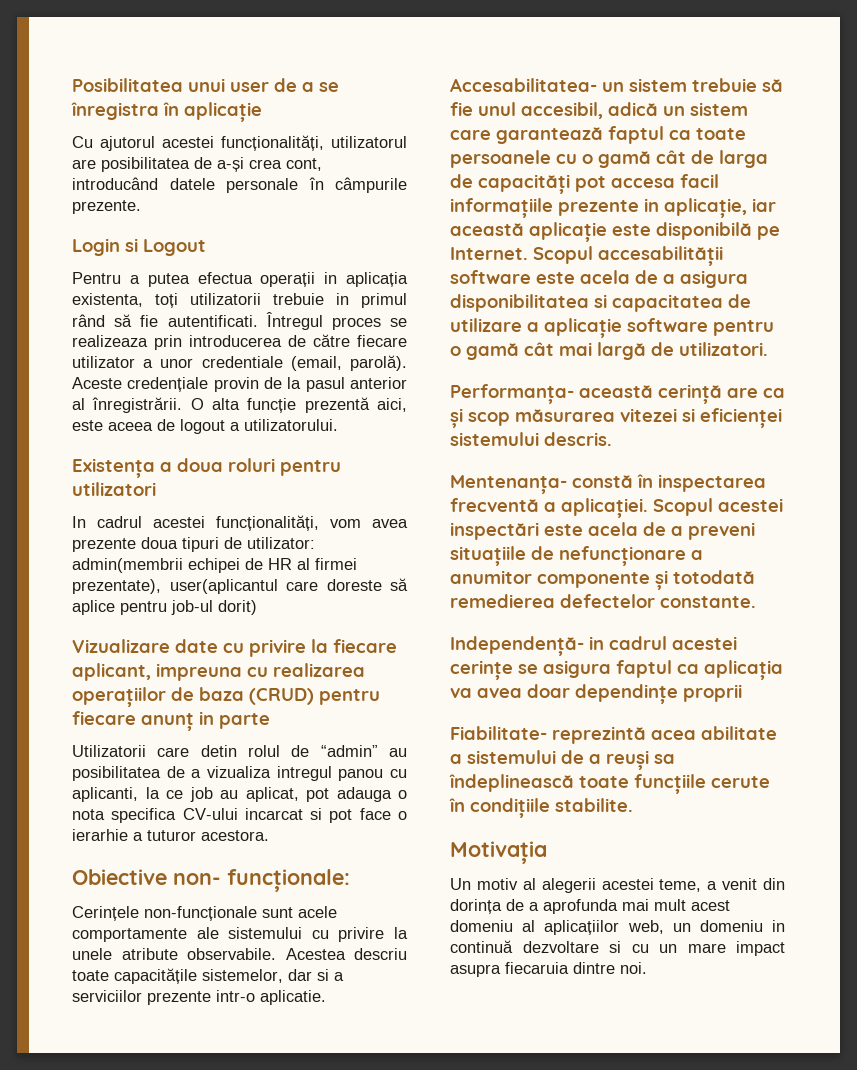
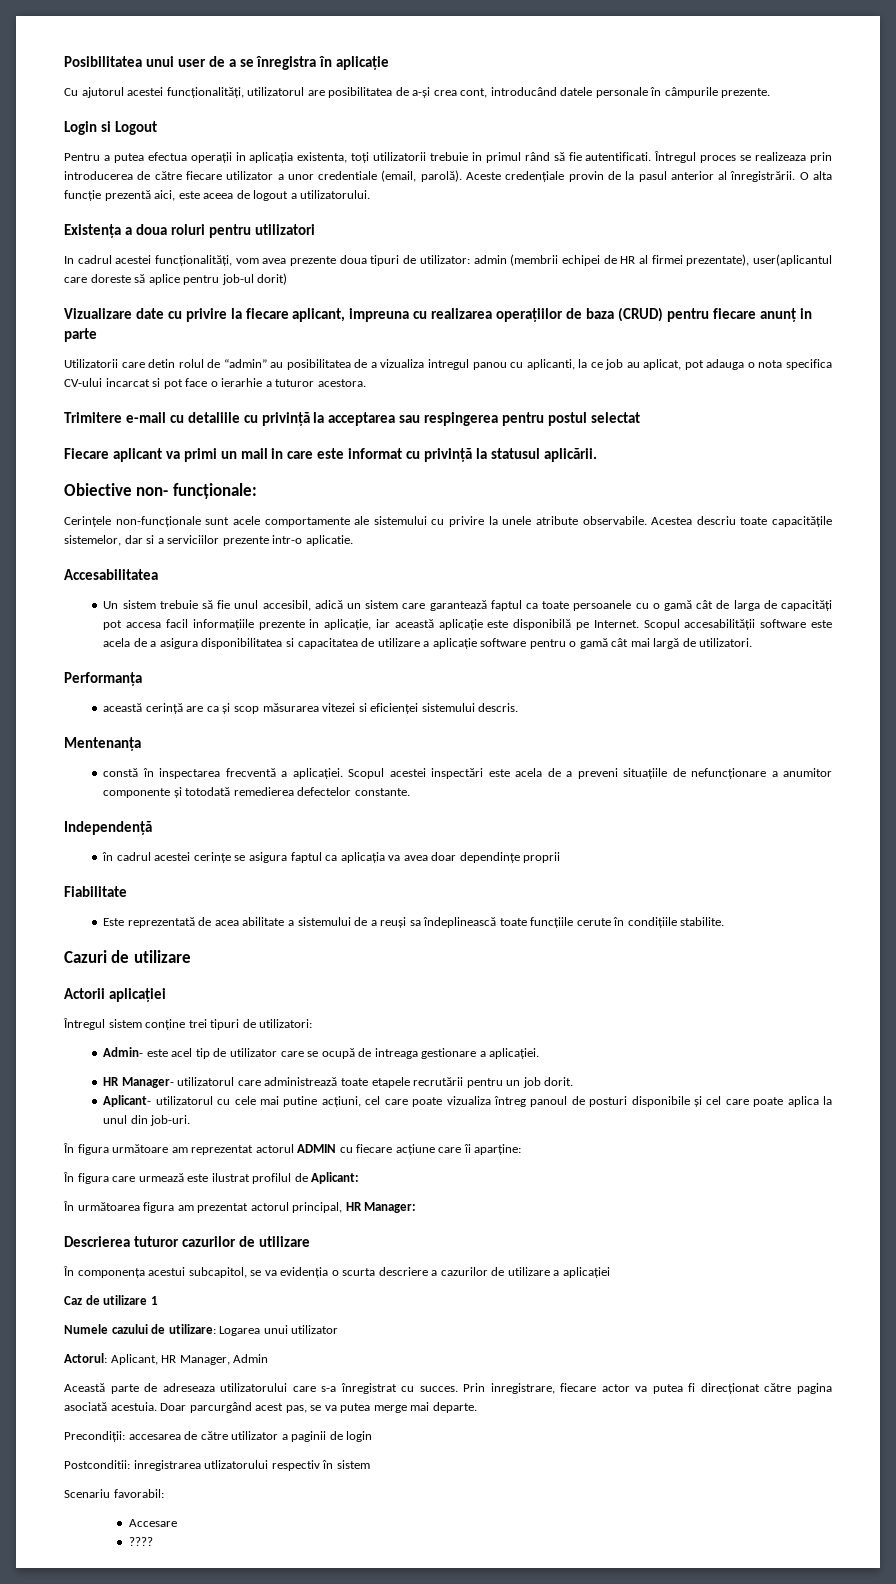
- In cadrul acestei funcționalități, vom avea prezente doua tipuri de utilizator: admin(membrii echipei de HR al firmei prezentate), user(aplicantul care doreste să aplice pentru job-ul dorit)
+ In cadrul acestei funcționalități, vom avea prezente doua tipuri de utilizator: admin (membrii echipei de HR al firmei prezentate), user(aplicantul care doreste să aplice pentru job-ul dorit)
+ Trimitere e-mail cu detaliile cu privință la acceptarea sau respingerea pentru postul selectat
+ Fiecare aplicant va primi un mail in care este informat cu privință la statusul aplicării.
- Accesabilitatea- un sistem trebuie să fie unul accesibil, adică un sistem care garantează faptul ca toate persoanele cu o gamă cât de larga de capacități pot accesa facil informațiile prezente in aplicație, iar această aplicație este disponibilă pe Internet.
+ Accesabilitatea
+ Un sistem trebuie să fie unul accesibil, adică un sistem care garantează faptul ca toate persoanele cu o gamă cât de larga de capacități pot accesa facil informațiile prezente in aplicație, iar această aplicație este disponibilă pe Internet.
- Performanța- această cerință are ca și scop măsurarea vitezei si eficienței sistemului descris.
+ Performanța
+ această cerință are ca și scop măsurarea vitezei si eficienței sistemului descris.
- Mentenanța- constă în inspectarea frecventă a aplicației.
+ Mentenanța
+ constă în inspectarea frecventă a aplicației.
- Independență- in cadrul acestei cerințe se asigura faptul ca aplicația va avea doar dependințe proprii
+ Independență
+ în cadrul acestei cerințe se asigura faptul ca aplicația va avea doar dependințe proprii
- Fiabilitate- reprezintă acea abilitate a sistemului de a reuși sa îndeplinească toate funcțiile cerute în condițiile stabilite.
+ Fiabilitate
+ Este reprezentată de acea abilitate a sistemului de a reuși sa îndeplinească toate funcțiile cerute în condițiile stabilite.
- Motivația
- Un motiv al alegerii acestei teme, a venit din dorința de a aprofunda mai mult acest domeniu al aplicațiilor web, un domeniu in continuă dezvoltare si cu un mare impact asupra fiecaruia dintre noi.
+ Cazuri de utilizare
+ Actorii aplicației
+ Întregul sistem conține trei tipuri de utilizatori:
+ Admin- este acel tip de utilizator care se ocupă de intreaga gestionare a aplicației.
+ HR Manager- utilizatorul care administrează toate etapele recrutării pentru un job dorit.
+ Aplicant- utilizatorul cu cele mai putine acțiuni, cel care poate vizualiza întreg panoul de posturi disponibile și cel care poate aplica la unul din job-uri.
+ În figura următoare am reprezentat actorul ADMIN cu fiecare acțiune care îi aparține:
+ În figura care urmează este ilustrat profilul de Aplicant:
+ În următoarea figura am prezentat actorul principal, HR Manager:
+ Descrierea tuturor cazurilor de utilizare
+ În componența acestui subcapitol, se va evidenția o scurta descriere a cazurilor de utilizare a aplicației
+ Caz de utilizare 1
+ Numele cazului de utilizare: Logarea unui utilizator
+ Actorul: Aplicant, HR Manager, Admin
+ Această parte de adreseaza utilizatorului care s-a înregistrat cu succes. Prin inregistrare, fiecare actor va putea fi direcționat către pagina asociată acestuia. Doar parcurgând acest pas, se va putea merge mai departe.
+ Precondiții: accesarea de către utilizator a paginii de login
+ Postconditii: inregistrarea utlizatorului respectiv în sistem
+ Scenariu favorabil:
+ Accesare
+ ????

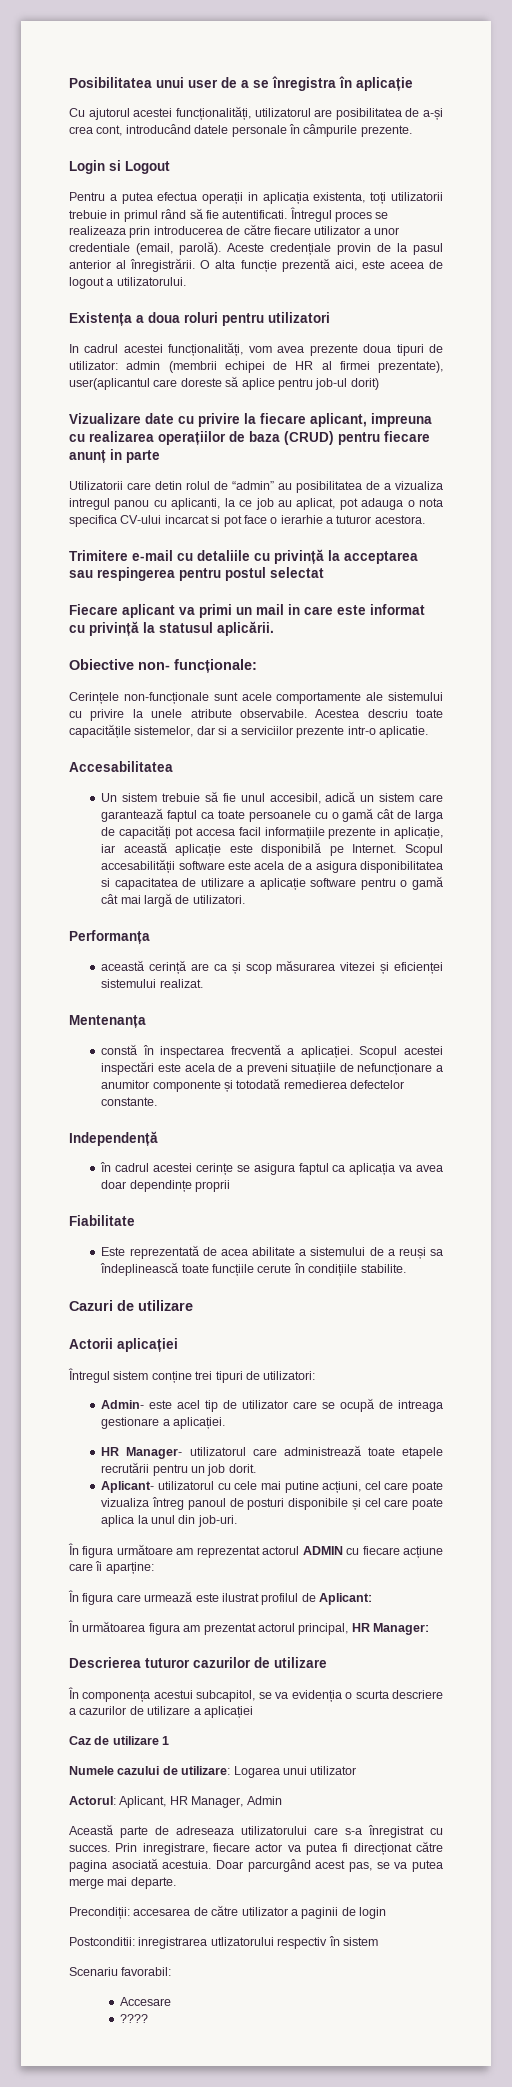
- această cerință are ca și scop măsurarea vitezei si eficienței sistemului descris.
+ această cerință are ca și scop măsurarea vitezei și eficienței sistemului realizat.

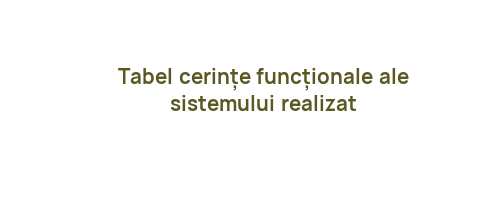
- Posibilitatea unui user de a se înregistra în aplicație
- Cu ajutorul acestei funcționalități, utilizatorul are posibilitatea de a-și crea cont, introducând datele personale în câmpurile prezente.
- Login si Logout
- Pentru a putea efectua operații in aplicația existenta, toți utilizatorii trebuie in primul rând să fie autentificati. Întregul proces se realizeaza prin introducerea de către fiecare utilizator a unor credentiale (email, parolă). Aceste credențiale provin de la pasul anterior al înregistrării. O alta funcție prezentă aici, este aceea de logout a utilizatorului.
- Existența a doua roluri pentru utilizatori
- In cadrul acestei funcționalități, vom avea prezente doua tipuri de utilizator: admin (membrii echipei de HR al firmei prezentate), user(aplicantul care doreste să aplice pentru job-ul dorit)
- Vizualizare date cu privire la fiecare aplicant, impreuna cu realizarea operațiilor de baza (CRUD) pentru fiecare anunț in parte
- Utilizatorii care detin rolul de “admin” au posibilitatea de a vizualiza intregul panou cu aplicanti, la ce job au aplicat, pot adauga o nota specifica CV-ului incarcat si pot face o ierarhie a tuturor acestora.
- Trimitere e-mail cu detaliile cu privință la acceptarea sau respingerea pentru postul selectat
- Fiecare aplicant va primi un mail in care este informat cu privință la statusul aplicării.
- Obiective non- funcționale:
- Cerințele non-funcționale sunt acele comportamente ale sistemului cu privire la unele atribute observabile. Acestea descriu toate capacitățile sistemelor, dar si a serviciilor prezente intr-o aplicatie.
- Accesabilitatea
- Un sistem trebuie să fie unul accesibil, adică un sistem care garantează faptul ca toate persoanele cu o gamă cât de larga de capacități pot accesa facil informațiile prezente in aplicație, iar această aplicație este disponibilă pe Internet. Scopul accesabilității software este acela de a asigura disponibilitatea si capacitatea de utilizare a aplicație software pentru o gamă cât mai largă de utilizatori.
- Performanța
- această cerință are ca și scop măsurarea vitezei și eficienței sistemului realizat.
- Mentenanța
- constă în inspectarea frecventă a aplicației. Scopul acestei inspectări este acela de a preveni situațiile de nefuncționare a anumitor componente și totodată remedierea defectelor constante.
- Independență
- în cadrul acestei cerințe se asigura faptul ca aplicația va avea doar dependințe proprii
- Fiabilitate
- Este reprezentată de acea abilitate a sistemului de a reuși sa îndeplinească toate funcțiile cerute în condițiile stabilite.
- Cazuri de utilizare
- Actorii aplicației
- Întregul sistem conține trei tipuri de utilizatori:
- Admin- este acel tip de utilizator care se ocupă de intreaga gestionare a aplicației.
- HR Manager- utilizatorul care administrează toate etapele recrutării pentru un job dorit.
- Aplicant- utilizatorul cu cele mai putine acțiuni, cel care poate vizualiza întreg panoul de posturi disponibile și cel care poate aplica la unul din job-uri.
- În figura următoare am reprezentat actorul ADMIN cu fiecare acțiune care îi aparține:
- În figura care urmează este ilustrat profilul de Aplicant:
- În următoarea figura am prezentat actorul principal, HR Manager:
- Descrierea tuturor cazurilor de utilizare
- În componența acestui subcapitol, se va evidenția o scurta descriere a cazurilor de utilizare a aplicației
- Caz de utilizare 1
- Numele cazului de utilizare: Logarea unui utilizator
- Actorul: Aplicant, HR Manager, Admin
- Această parte de adreseaza utilizatorului care s-a înregistrat cu succes. Prin inregistrare, fiecare actor va putea fi direcționat către pagina asociată acestuia. Doar parcurgând acest pas, se va putea merge mai departe.
- Precondiții: accesarea de către utilizator a paginii de login
- Postconditii: inregistrarea utlizatorului respectiv în sistem
- Scenariu favorabil:
- Accesare
- ????
+ Tabel cerințe funcționale ale sistemului realizat

